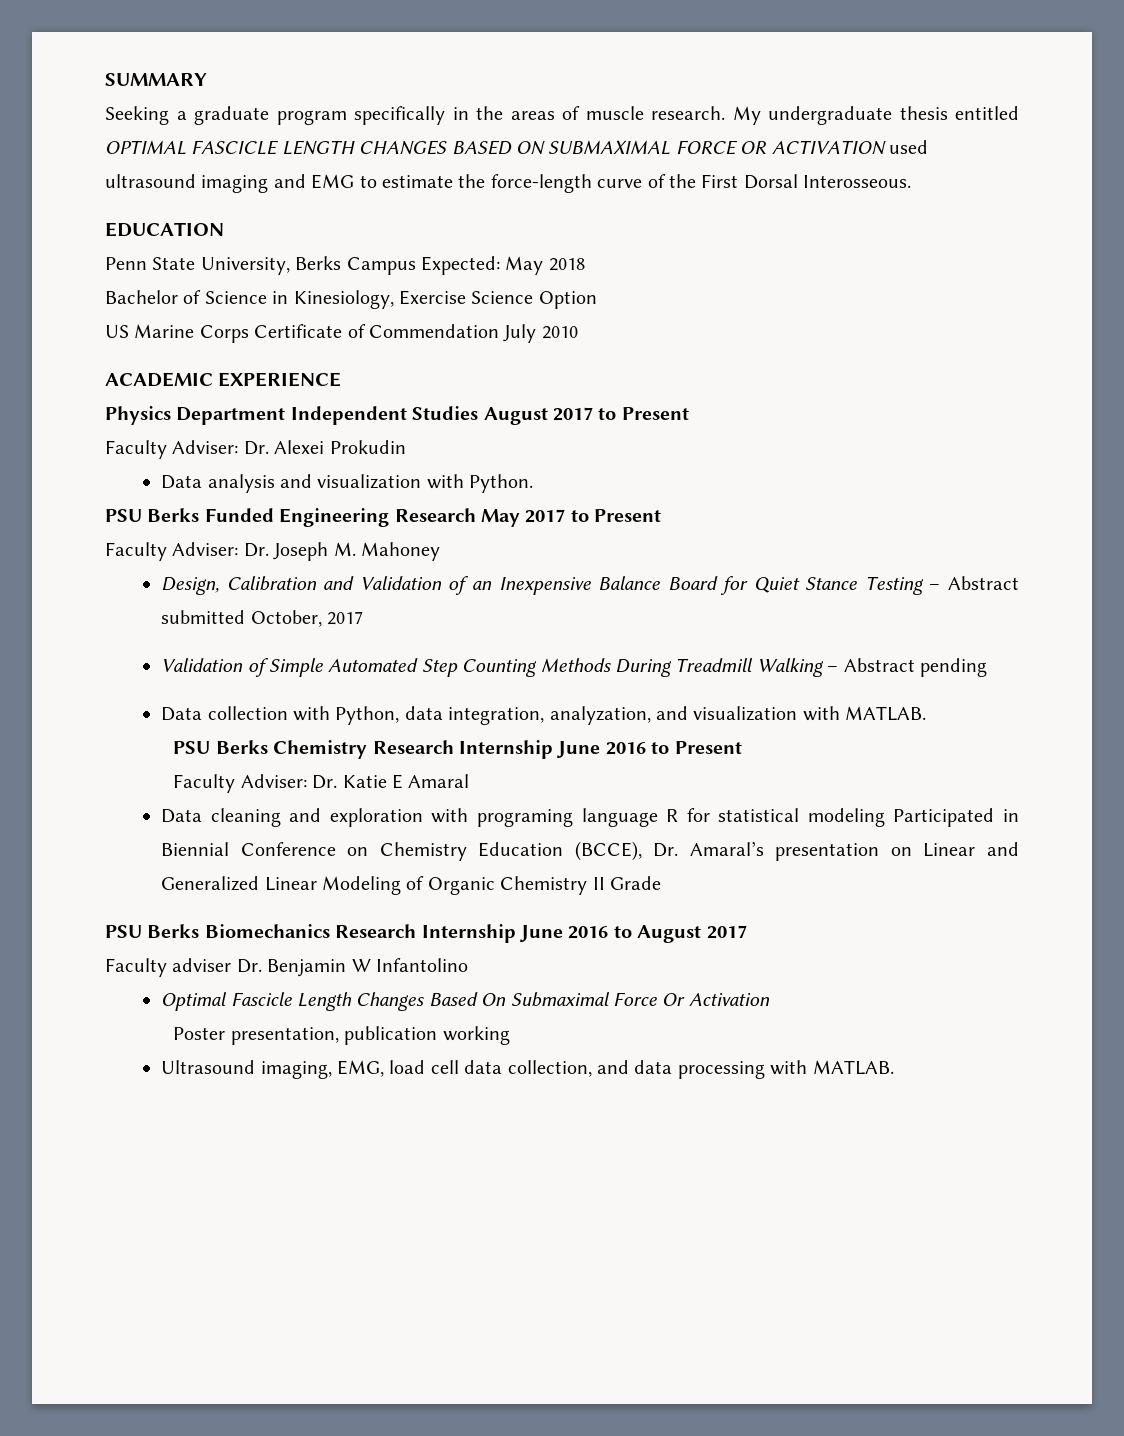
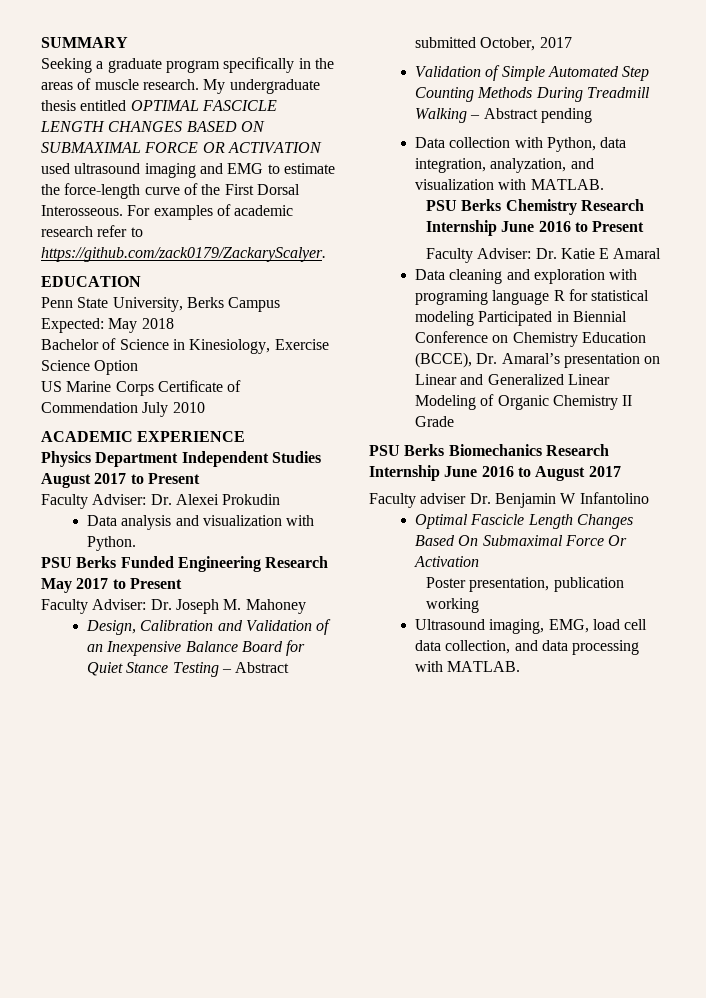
+ For examples of academic research refer to https://github.com/zack0179/ZackaryScalyer.

